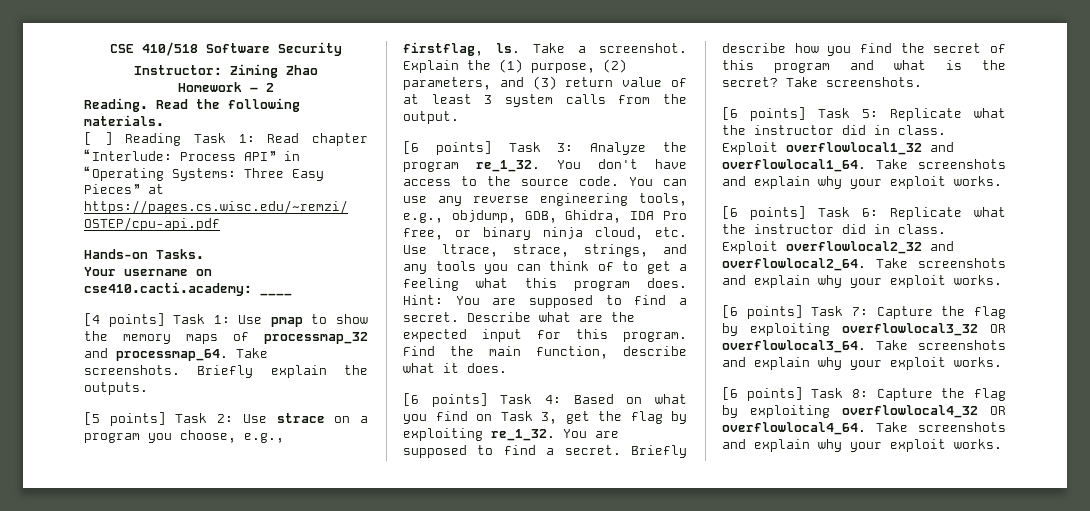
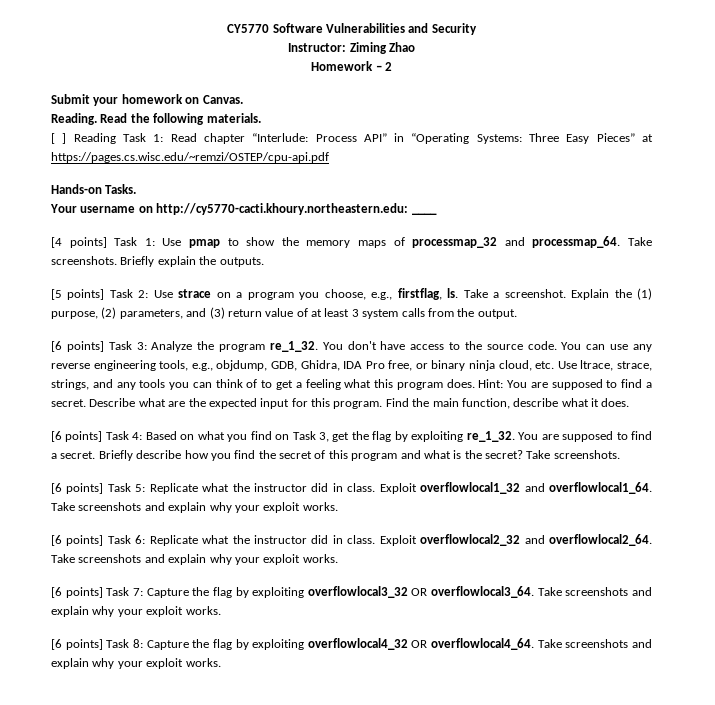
- CSE 410/518 Software Security
+ CY5770 Software Vulnerabilities and Security
+ Submit your homework on Canvas.
- Your username on cse410.cacti.academy: ____
+ Your username on http://cy5770-cacti.khoury.northeastern.edu: ____

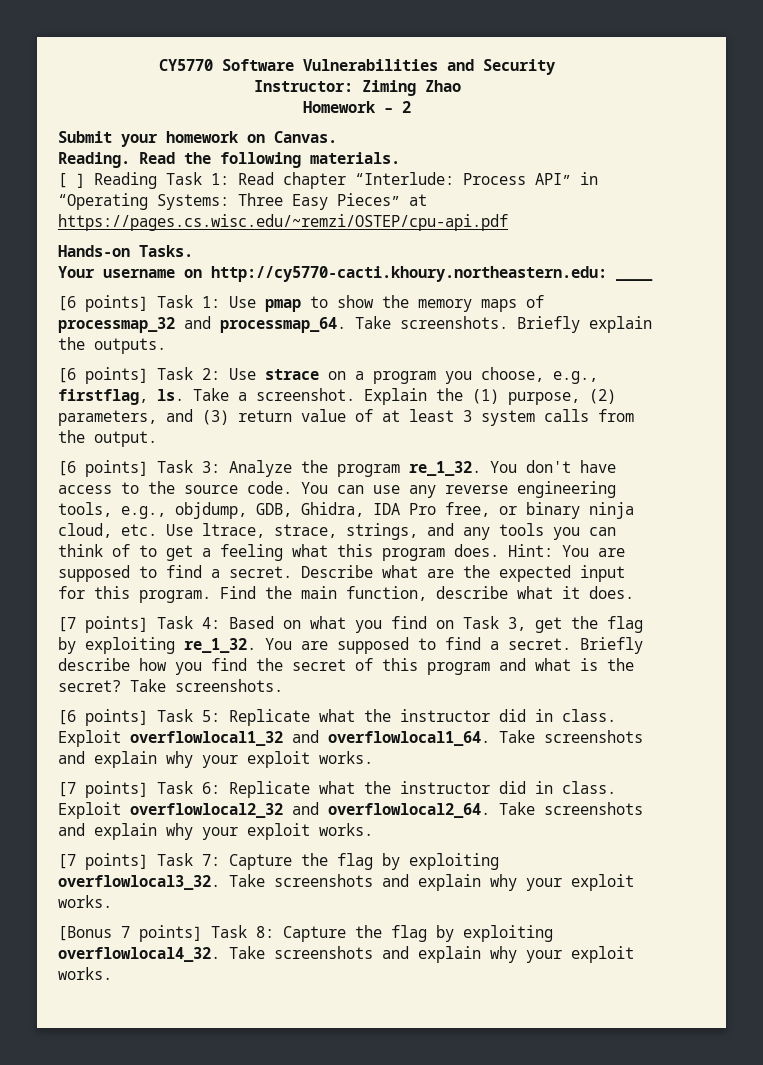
- [4 points] Task 1: Use pmap to show the memory maps of processmap_32 and processmap_64.
+ [6 points] Task 1: Use pmap to show the memory maps of processmap_32 and processmap_64.
- [5 points] Task 2: Use strace on a program you choose, e.g., firstflag, ls.
+ [6 points] Task 2: Use strace on a program you choose, e.g., firstflag, ls.
- [6 points] Task 4: Based on what you find on Task 3, get the flag by exploiting re_1_32.
+ [7 points] Task 4: Based on what you find on Task 3, get the flag by exploiting re_1_32.
- [6 points] Task 6: Replicate what the instructor did in class.
+ [7 points] Task 6: Replicate what the instructor did in class.
- [6 points] Task 7: Capture the flag by exploiting overflowlocal3_32 OR overflowlocal3_64. Take screenshots and explain why your exploit works.
- [6 points] Task 8: Capture the flag by exploiting overflowlocal4_32 OR overflowlocal4_64.
+ [7 points] Task 7: Capture the flag by exploiting overflowlocal3_32. Take screenshots and explain why your exploit works.
+ [Bonus 7 points] Task 8: Capture the flag by exploiting overflowlocal4_32.

